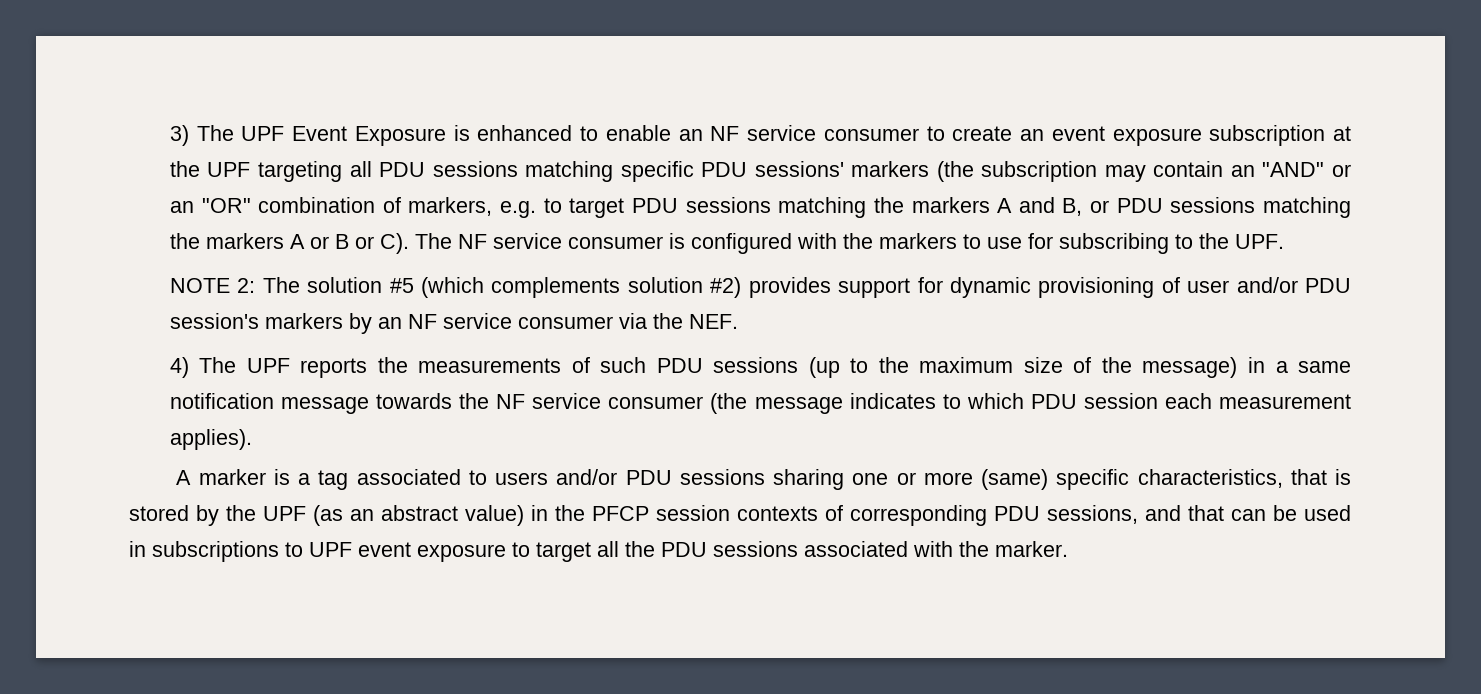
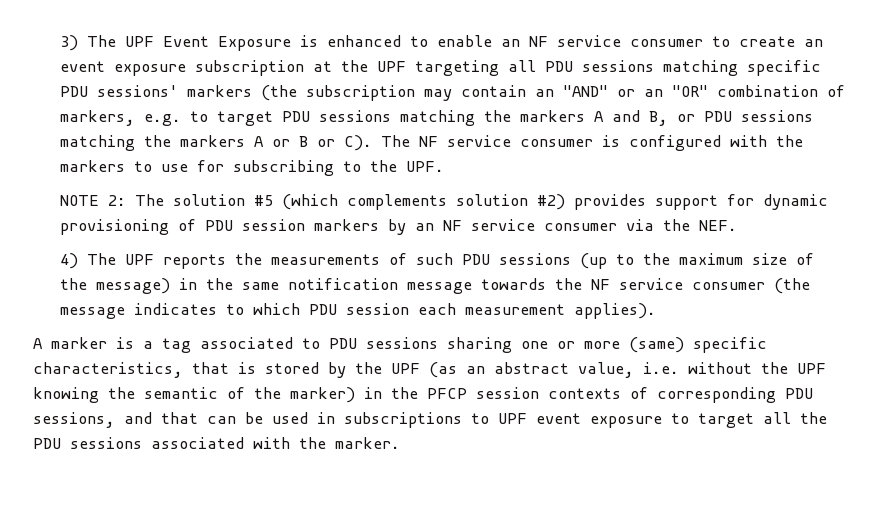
- NOTE 2: The solution #5 (which complements solution #2) provides support for dynamic provisioning of user and/or PDU session's markers by an NF service consumer via the NEF.
+ NOTE 2: The solution #5 (which complements solution #2) provides support for dynamic provisioning of PDU session markers by an NF service consumer via the NEF.
- 4) The UPF reports the measurements of such PDU sessions (up to the maximum size of the message) in a same notification message towards the NF service consumer (the message indicates to which PDU session each measurement applies).
+ 4) The UPF reports the measurements of such PDU sessions (up to the maximum size of the message) in the same notification message towards the NF service consumer (the message indicates to which PDU session each measurement applies).
- A marker is a tag associated to users and/or PDU sessions sharing one or more (same) specific characteristics, that is stored by the UPF (as an abstract value) in the PFCP session contexts of corresponding PDU sessions, and that can be used in subscriptions to UPF event exposure to target all the PDU sessions associated with the marker.
+ A marker is a tag associated to PDU sessions sharing one or more (same) specific characteristics, that is stored by the UPF (as an abstract value, i.e. without the UPF knowing the semantic of the marker) in the PFCP session contexts of corresponding PDU sessions, and that can be used in subscriptions to UPF event exposure to target all the PDU sessions associated with the marker.

